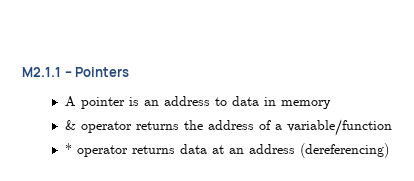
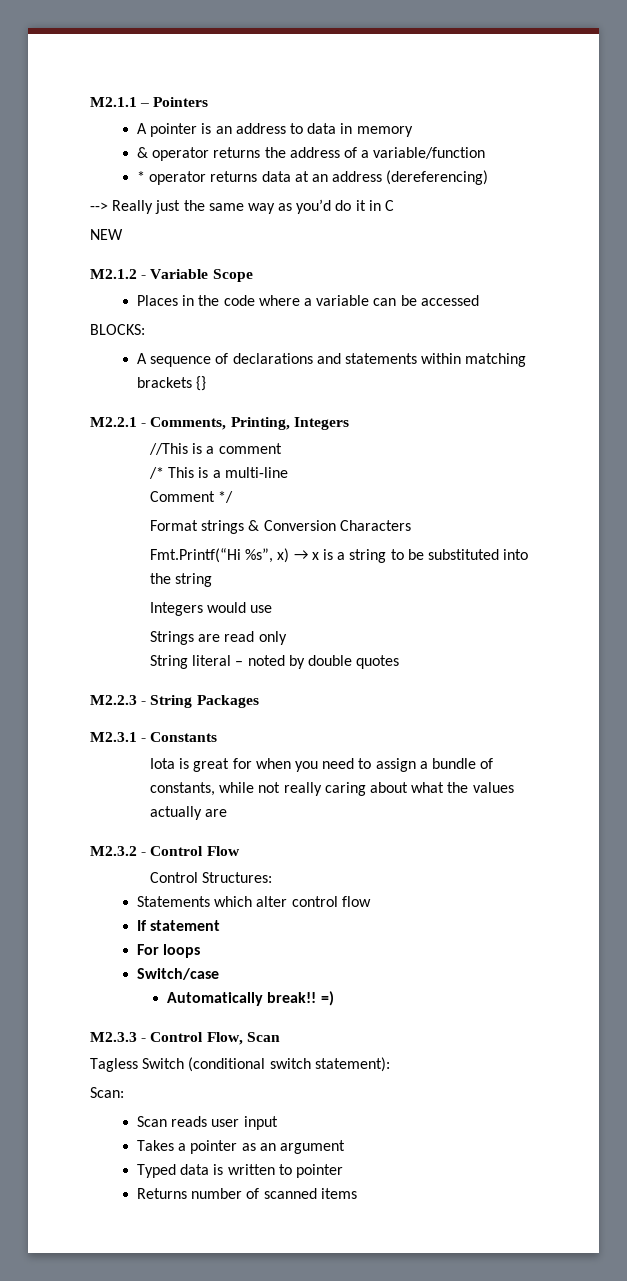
+ --> Really just the same way as you’d do it in C
+ NEW
+ M2.1.2 - Variable Scope
+ Places in the code where a variable can be accessed
+ BLOCKS:
+ A sequence of declarations and statements within matching brackets {}
+ M2.2.1 - Comments, Printing, Integers
+ //This is a comment
+ /* This is a multi-line
+ Comment */
+ Format strings & Conversion Characters
+ Fmt.Printf(“Hi %s”, x) → x is a string to be substituted into the string
+ Integers would use
+ Strings are read only
+ String literal – noted by double quotes
+ M2.2.3 - String Packages
+ M2.3.1 - Constants
+ Iota is great for when you need to assign a bundle of constants, while not really caring about what the values actually are
+ M2.3.2 - Control Flow
+ Control Structures:
+ Statements which alter control flow
+ If statement
+ For loops
+ Switch/case
+ Automatically break!! =)
+ M2.3.3 - Control Flow, Scan
+ Tagless Switch (conditional switch statement):
+ Scan:
+ Scan reads user input
+ Takes a pointer as an argument
+ Typed data is written to pointer
+ Returns number of scanned items

